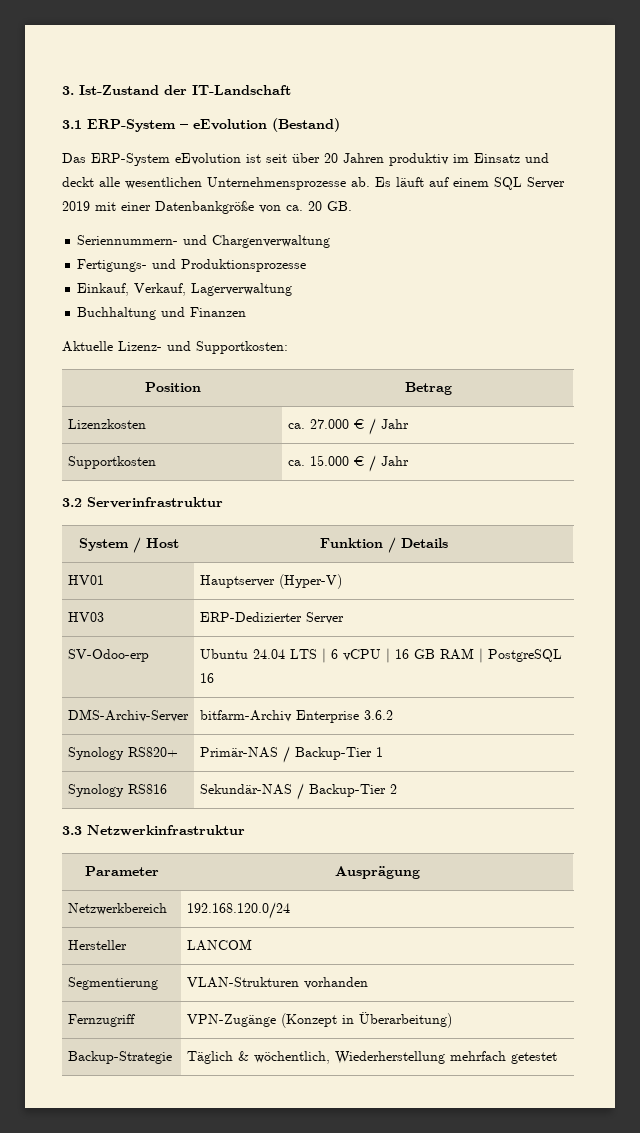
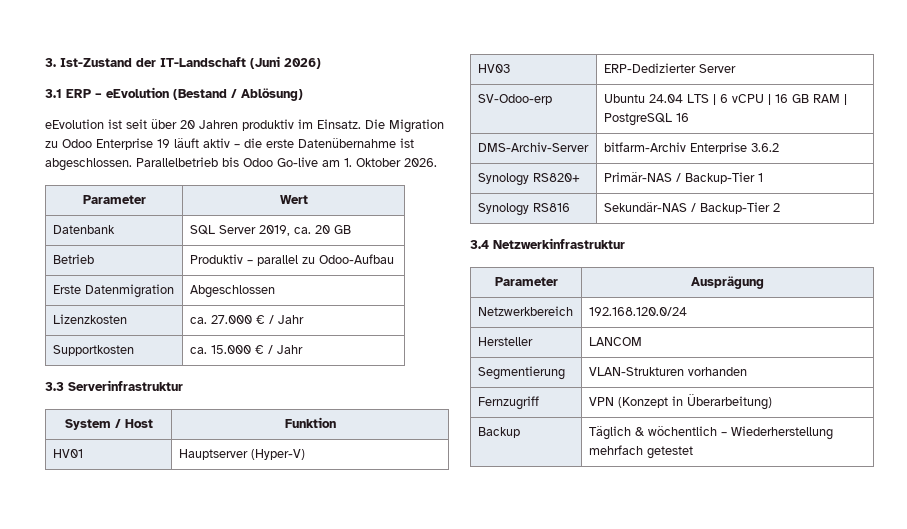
- 3. Ist-Zustand der IT-Landschaft
+ 3. Ist-Zustand der IT-Landschaft (Juni 2026)
- 3.1 ERP-System – eEvolution (Bestand)
- Das ERP-System eEvolution ist seit über 20 Jahren produktiv im Einsatz und deckt alle wesentlichen Unternehmensprozesse ab. Es läuft auf einem SQL Server 2019 mit einer Datenbankgröße von ca. 20 GB.
- Seriennummern- und Chargenverwaltung
- Fertigungs- und Produktionsprozesse
- Einkauf, Verkauf, Lagerverwaltung
- Buchhaltung und Finanzen
- Aktuelle Lizenz- und Supportkosten:
- Position | Betrag
+ 3.1 ERP – eEvolution (Bestand / Ablösung)
+ eEvolution ist seit über 20 Jahren produktiv im Einsatz. Die Migration zu Odoo Enterprise 19 läuft aktiv – die erste Datenübernahme ist abgeschlossen. Parallelbetrieb bis Odoo Go-live am 1. Oktober 2026.
+ Parameter | Wert
+ Datenbank | SQL Server 2019, ca. 20 GB
+ Betrieb | Produktiv – parallel zu Odoo-Aufbau
+ Erste Datenmigration | Abgeschlossen
- 3.2 Serverinfrastruktur
+ 3.3 Serverinfrastruktur
- System / Host | Funktion / Details
+ System / Host | Funktion
- 3.3 Netzwerkinfrastruktur
+ 3.4 Netzwerkinfrastruktur
- Fernzugriff | VPN-Zugänge (Konzept in Überarbeitung)
+ Fernzugriff | VPN (Konzept in Überarbeitung)
- Backup-Strategie | Täglich & wöchentlich, Wiederherstellung mehrfach getestet
+ Backup | Täglich & wöchentlich – Wiederherstellung mehrfach getestet

